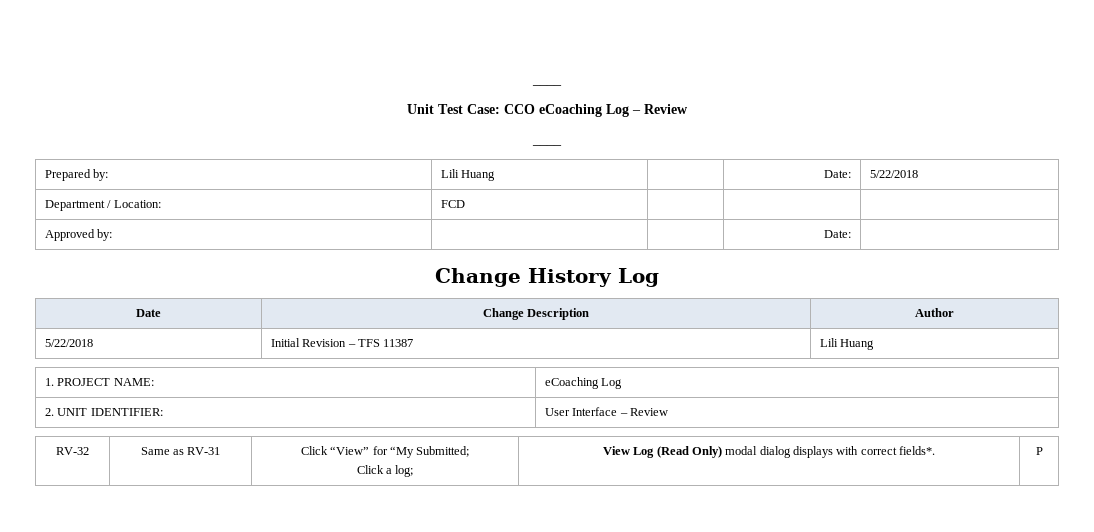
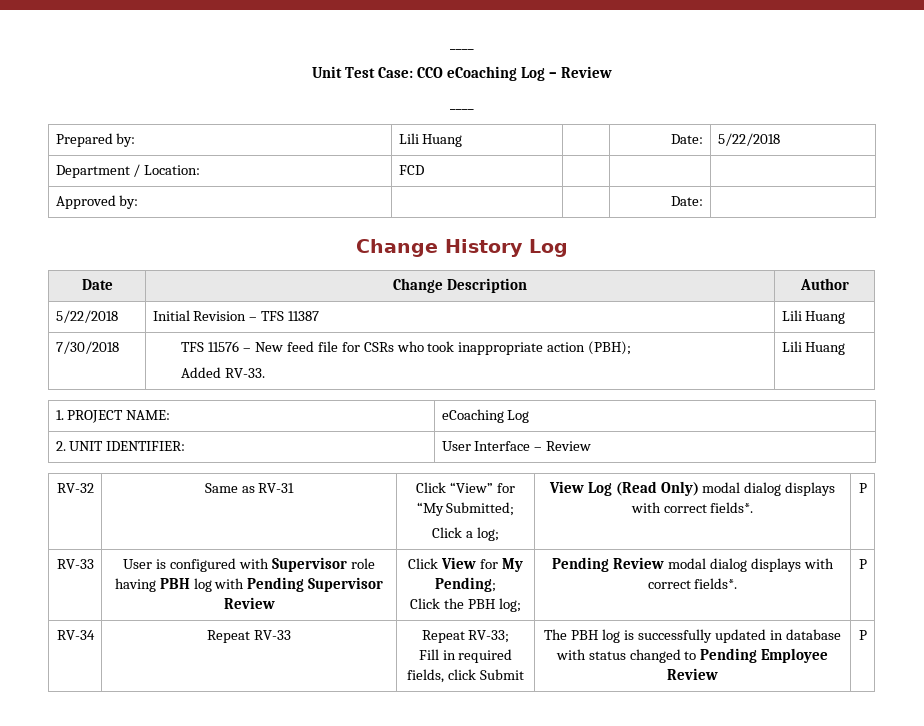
+ 7/30/2018 | TFS 11576 – New feed file for CSRs who took inappropriate action (PBH);
+ Added RV-33. | Lili Huang
+ RV-33 | User is configured with Supervisor role having PBH log with Pending Supervisor Review | Click View for My Pending;
+ Click the PBH log; | Pending Review modal dialog displays with correct fields*. | P
+ RV-34 | Repeat RV-33 | Repeat RV-33;
+ Fill in required fields, click Submit | The PBH log is successfully updated in database with status changed to Pending Employee Review | P

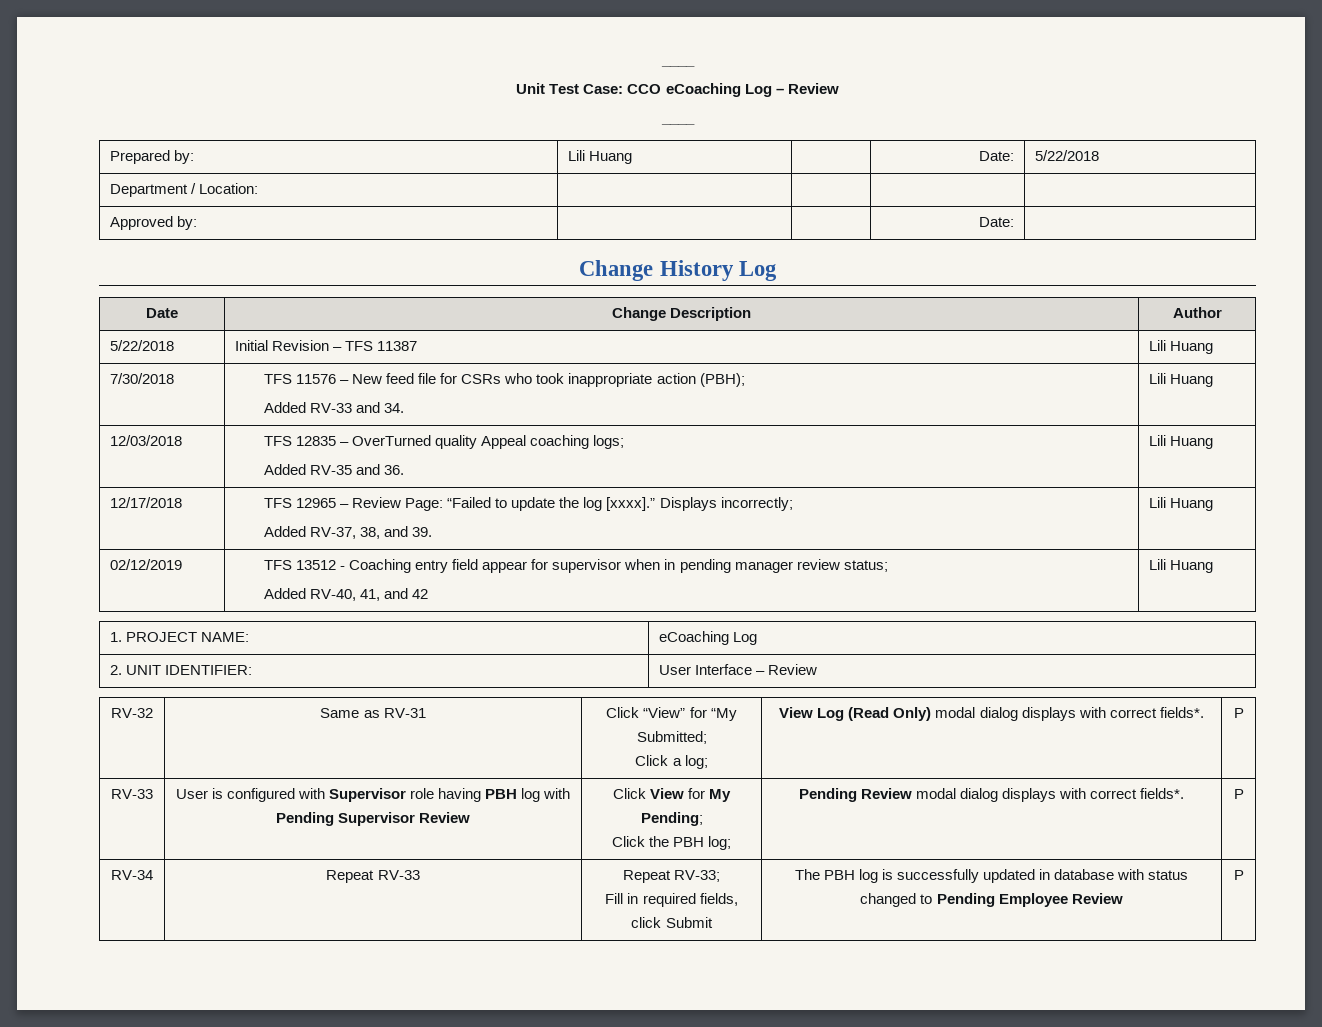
- Department / Location: | FCD | | |
+ Department / Location: | | | |
  7/30/2018 | TFS 11576 – New feed file for CSRs who took inappropriate action (PBH);
- Added RV-33. | Lili Huang
+ Added RV-33 and 34. | Lili Huang
+ 12/03/2018 | TFS 12835 – OverTurned quality Appeal coaching logs;
+ Added RV-35 and 36. | Lili Huang
+ 12/17/2018 | TFS 12965 – Review Page: “Failed to update the log [xxxx].” Displays incorrectly;
+ Added RV-37, 38, and 39. | Lili Huang
+ 02/12/2019 | TFS 13512 - Coaching entry field appear for supervisor when in pending manager review status;
+ Added RV-40, 41, and 42 | Lili Huang

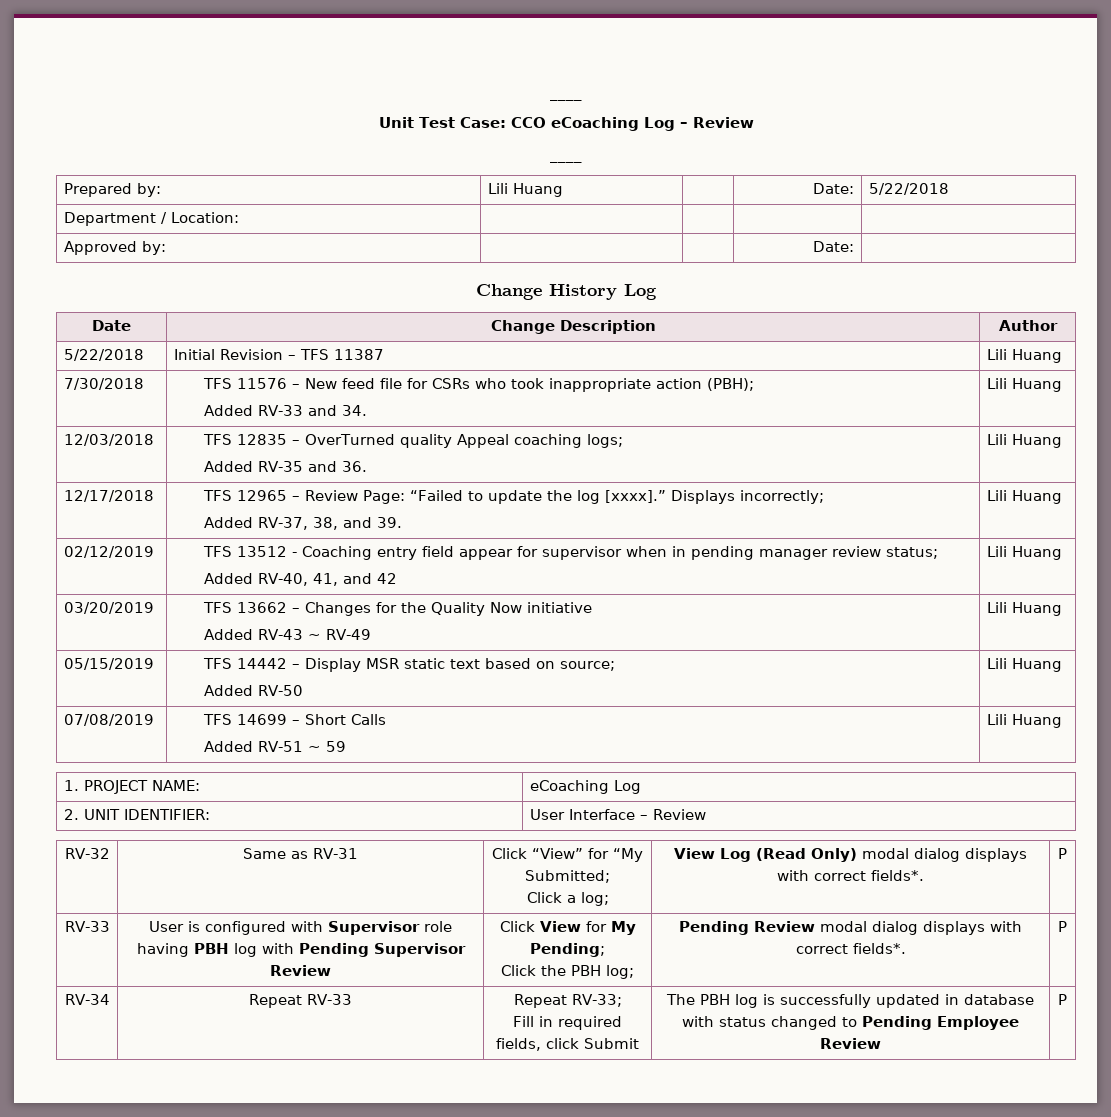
+ 03/20/2019 | TFS 13662 – Changes for the Quality Now initiative
+ Added RV-43 ~ RV-49 | Lili Huang
+ 05/15/2019 | TFS 14442 – Display MSR static text based on source;
+ Added RV-50 | Lili Huang
+ 07/08/2019 | TFS 14699 – Short Calls
+ Added RV-51 ~ 59 | Lili Huang

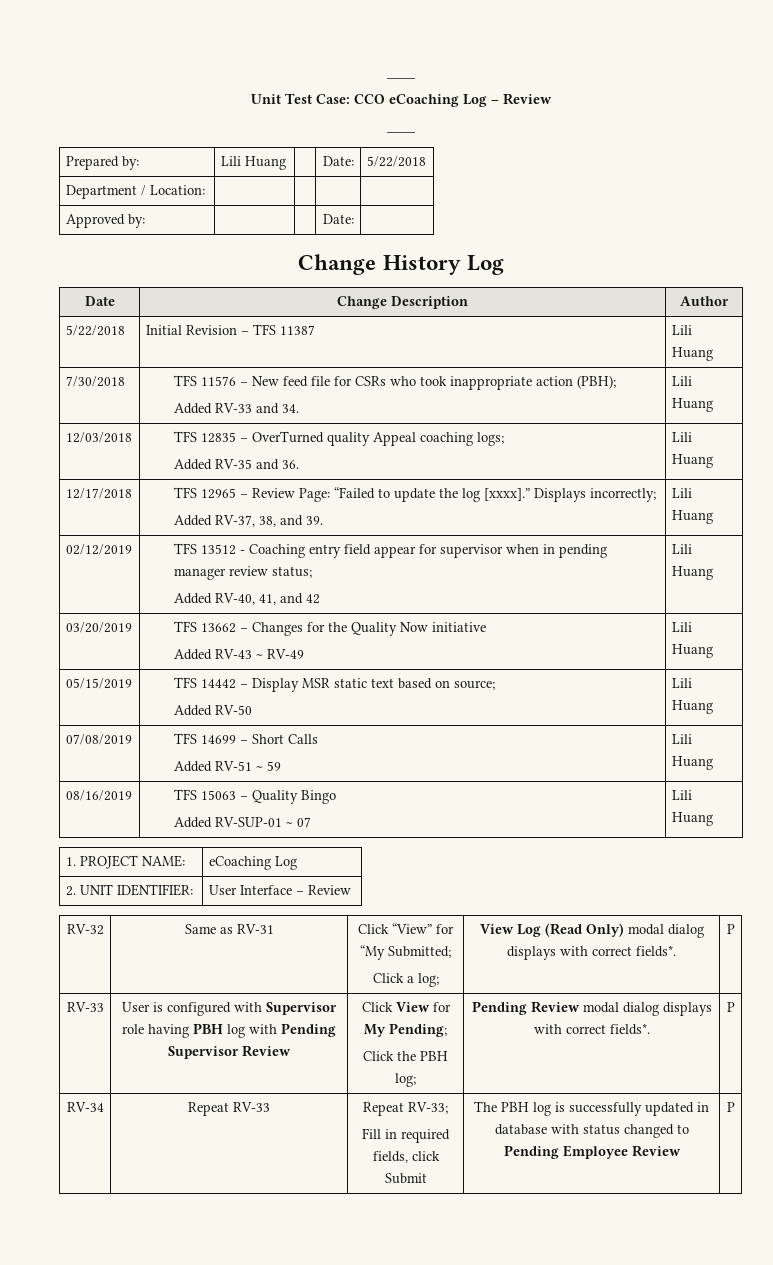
+ 08/16/2019 | TFS 15063 – Quality Bingo
+ Added RV-SUP-01 ~ 07 | Lili Huang

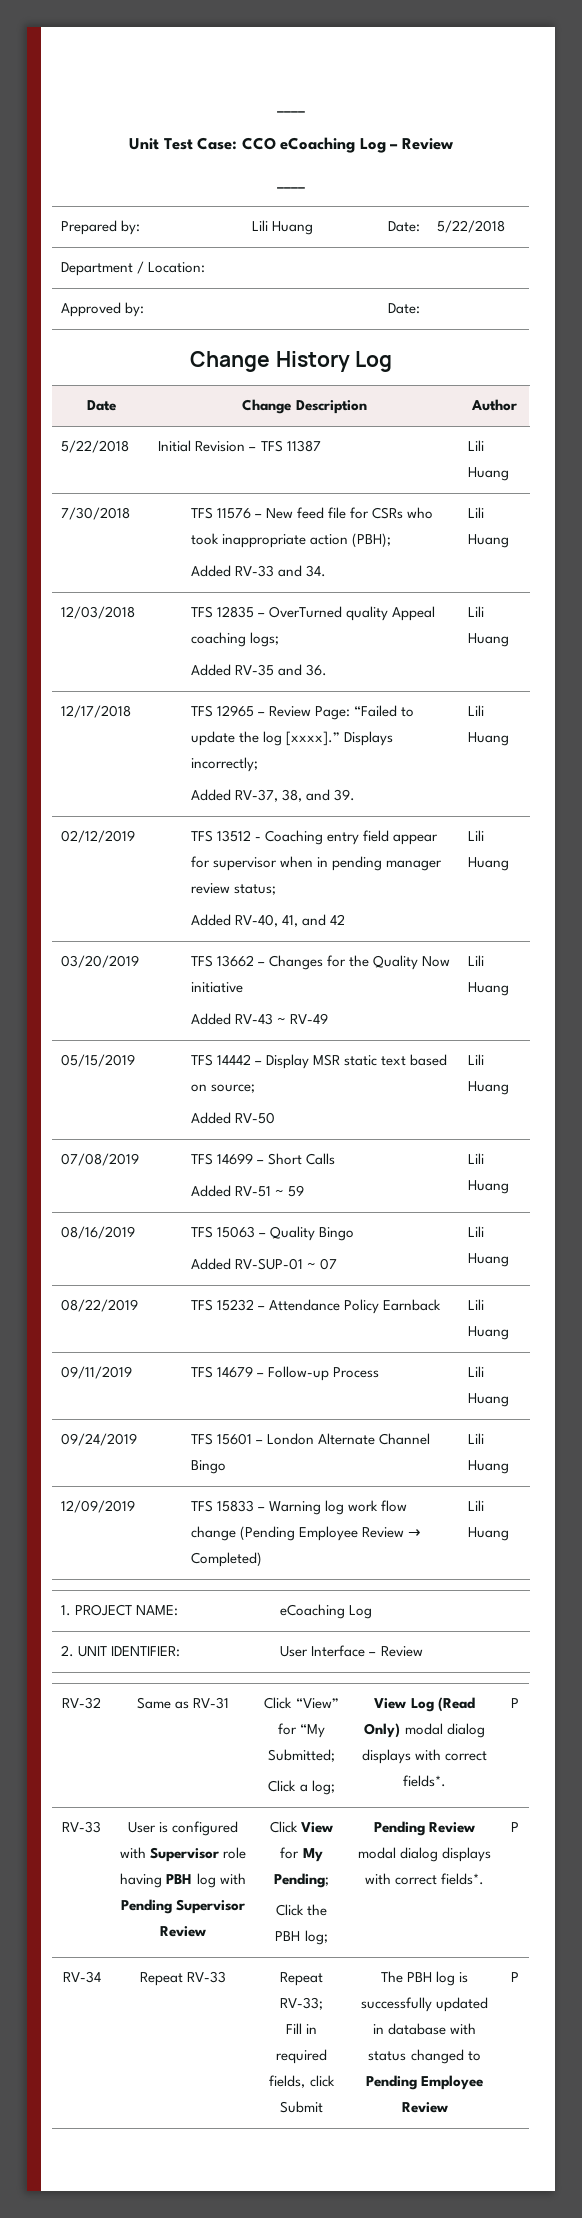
+ 08/22/2019 | TFS 15232 – Attendance Policy Earnback | Lili Huang
+ 09/11/2019 | TFS 14679 – Follow-up Process | Lili Huang
+ 09/24/2019 | TFS 15601 – London Alternate Channel Bingo | Lili Huang
+ 12/09/2019 | TFS 15833 – Warning log work flow change (Pending Employee Review → Completed) | Lili Huang

